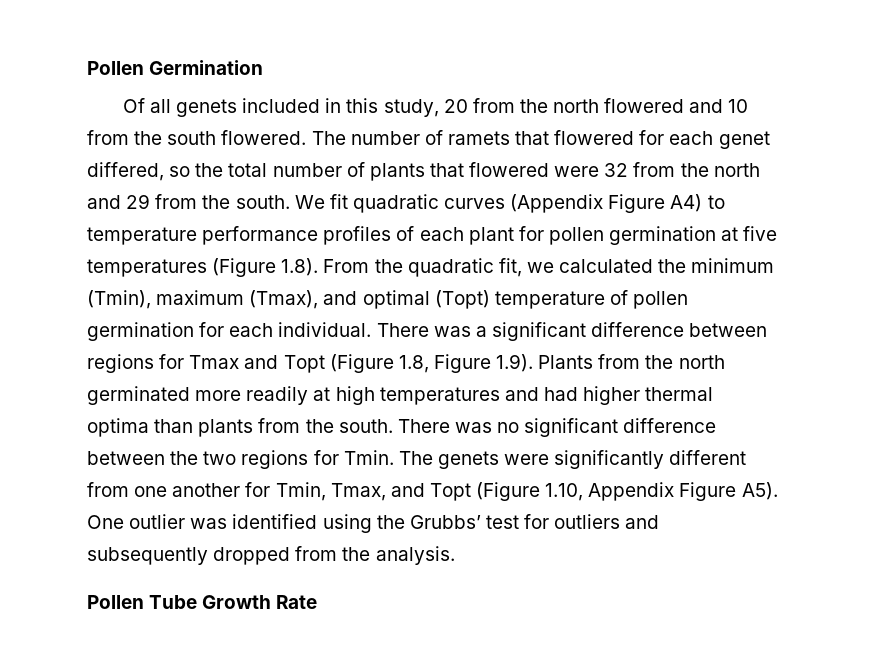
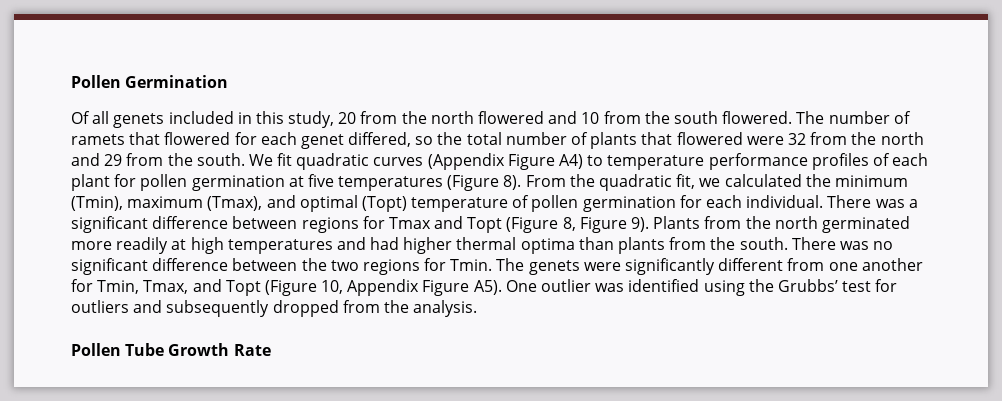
- We fit quadratic curves (Appendix Figure A4) to temperature performance profiles of each plant for pollen germination at five temperatures (Figure 1.8). From the quadratic fit, we calculated the minimum (Tmin), maximum (Tmax), and optimal (Topt) temperature of pollen germination for each individual.
+ We fit quadratic curves (Appendix Figure A4) to temperature performance profiles of each plant for pollen germination at five temperatures (Figure 8). From the quadratic fit, we calculated the minimum (Tmin), maximum (Tmax), and optimal (Topt) temperature of pollen germination for each individual.
- There was a significant difference between regions for Tmax and Topt (Figure 1.8, Figure 1.9). Plants from the north germinated more readily at high temperatures and had higher thermal optima than plants from the south.
+ There was a significant difference between regions for Tmax and Topt (Figure 8, Figure 9). Plants from the north germinated more readily at high temperatures and had higher thermal optima than plants from the south.
- The genets were significantly different from one another for Tmin, Tmax, and Topt (Figure 1.10, Appendix Figure A5). One outlier was identified using the Grubbs’ test for outliers and subsequently dropped from the analysis.
+ The genets were significantly different from one another for Tmin, Tmax, and Topt (Figure 10, Appendix Figure A5). One outlier was identified using the Grubbs’ test for outliers and subsequently dropped from the analysis.

